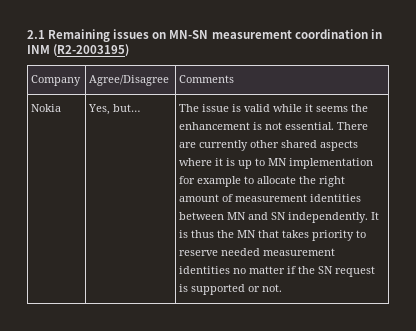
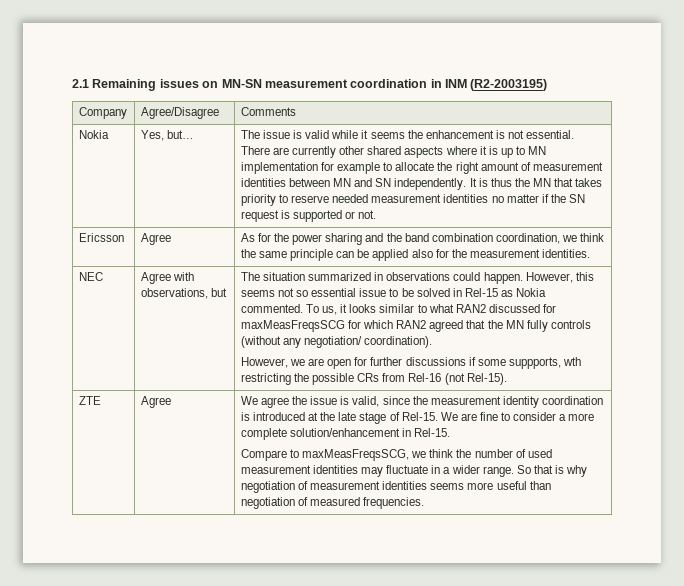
+ Ericsson | Agree | As for the power sharing and the band combination coordination, we think the same principle can be applied also for the measurement identities.
+ NEC | Agree with observations, but | The situation summarized in observations could happen. However, this seems not so essential issue to be solved in Rel-15 as Nokia commented. To us, it looks similar to what RAN2 discussed for maxMeasFreqsSCG for which RAN2 agreed that the MN fully controls (without any negotiation/ coordination).
+ However, we are open for further discussions if some suppports, wth restricting the possible CRs from Rel-16 (not Rel-15).
+ ZTE | Agree | We agree the issue is valid, since the measurement identity coordination is introduced at the late stage of Rel-15. We are fine to consider a more complete solution/enhancement in Rel-15.
+ Compare to maxMeasFreqsSCG, we think the number of used measurement identities may fluctuate in a wider range. So that is why negotiation of measurement identities seems more useful than negotiation of measured frequencies.

